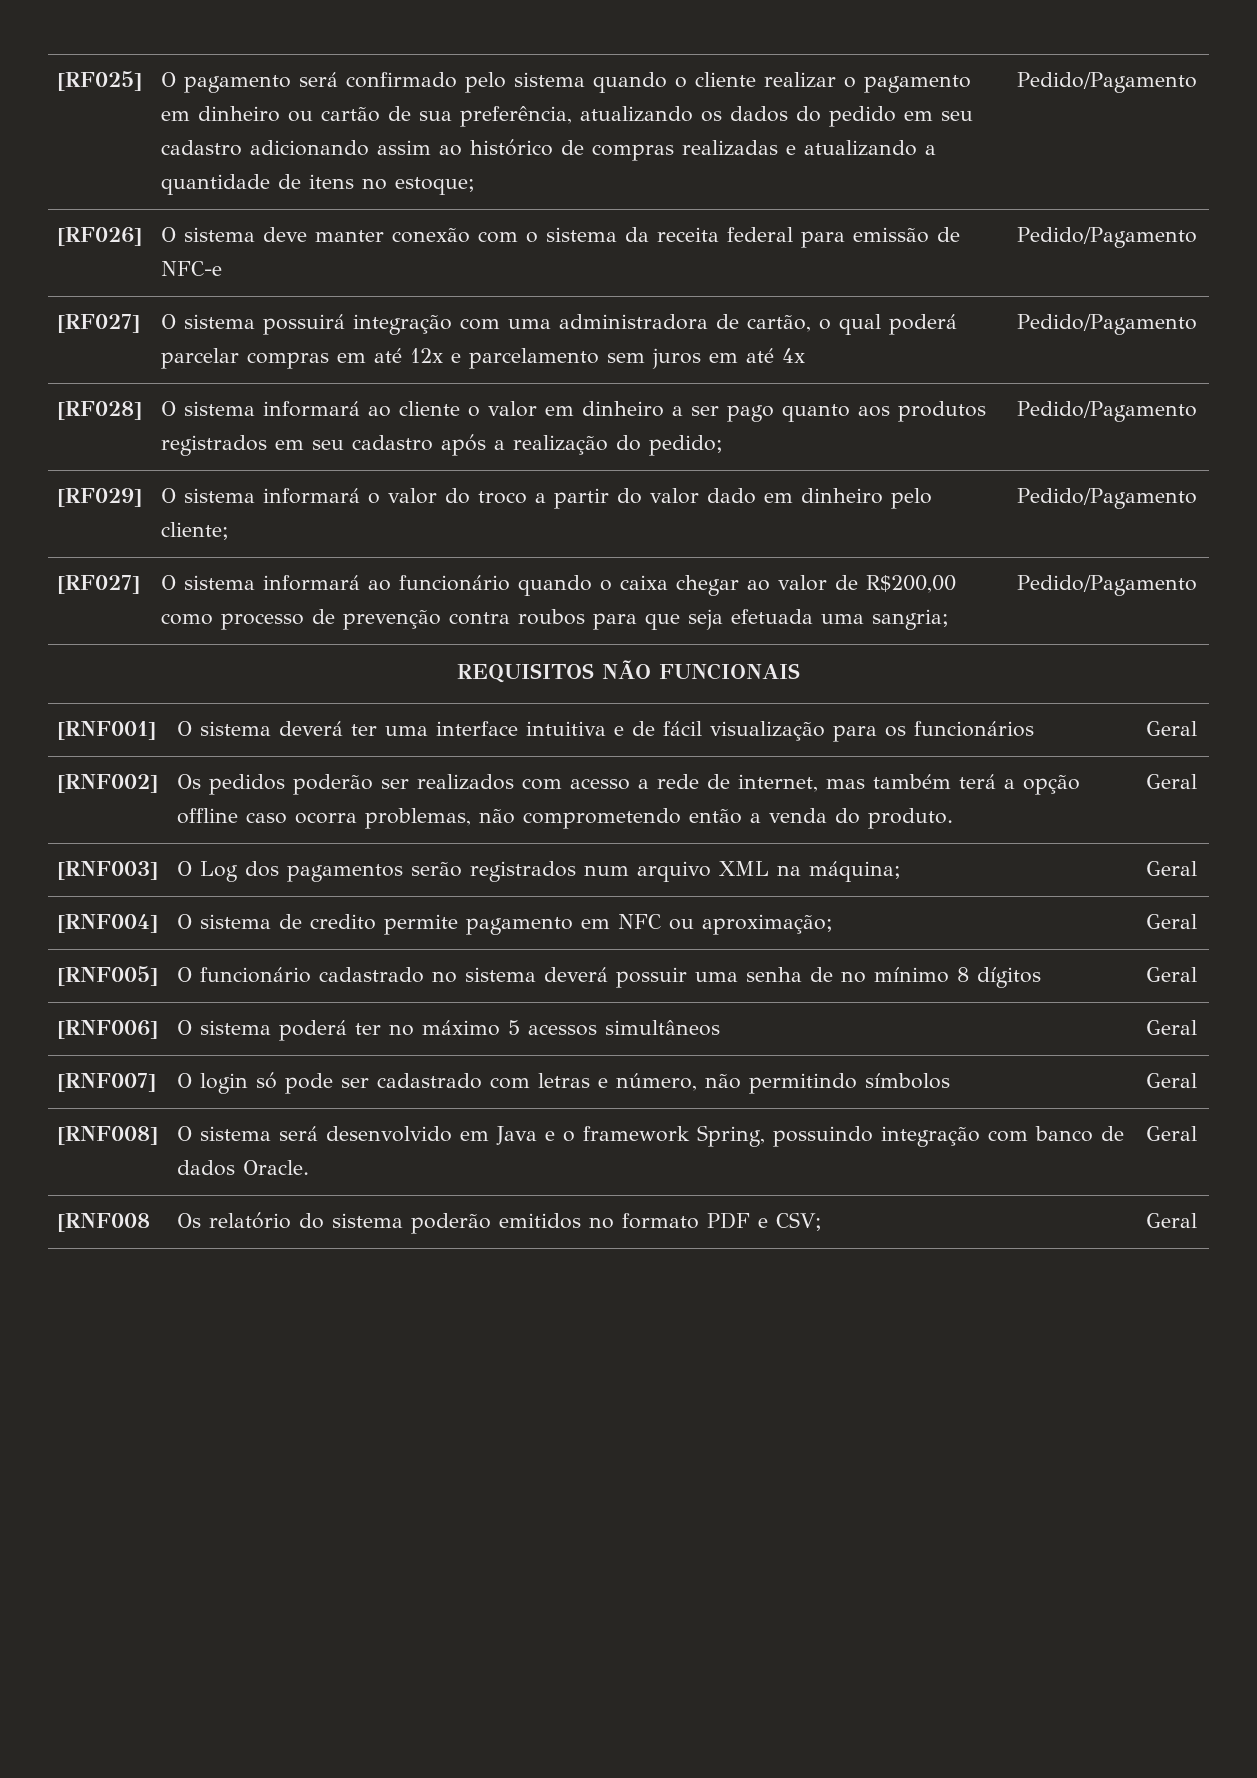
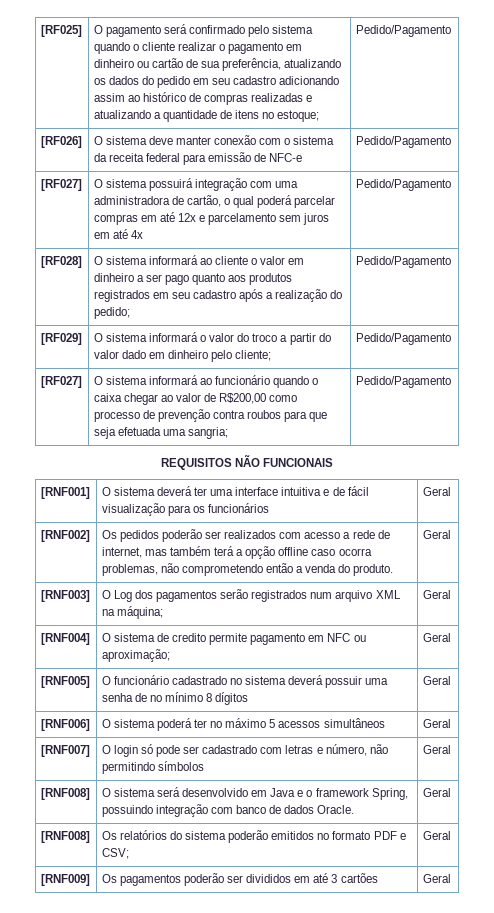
- [RNF008 | Os relatório do sistema poderão emitidos no formato PDF e CSV; | Geral
+ [RNF008] | Os relatórios do sistema poderão emitidos no formato PDF e CSV; | Geral
+ [RNF009] | Os pagamentos poderão ser divididos em até 3 cartões | Geral

